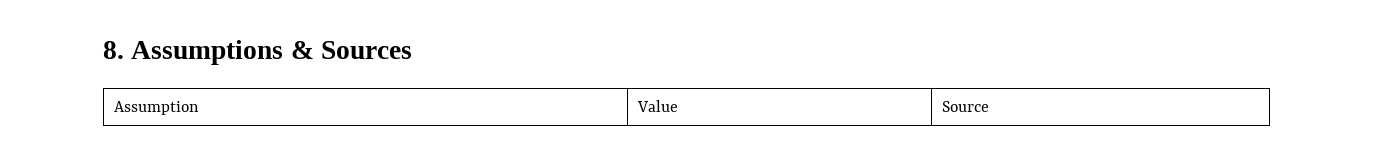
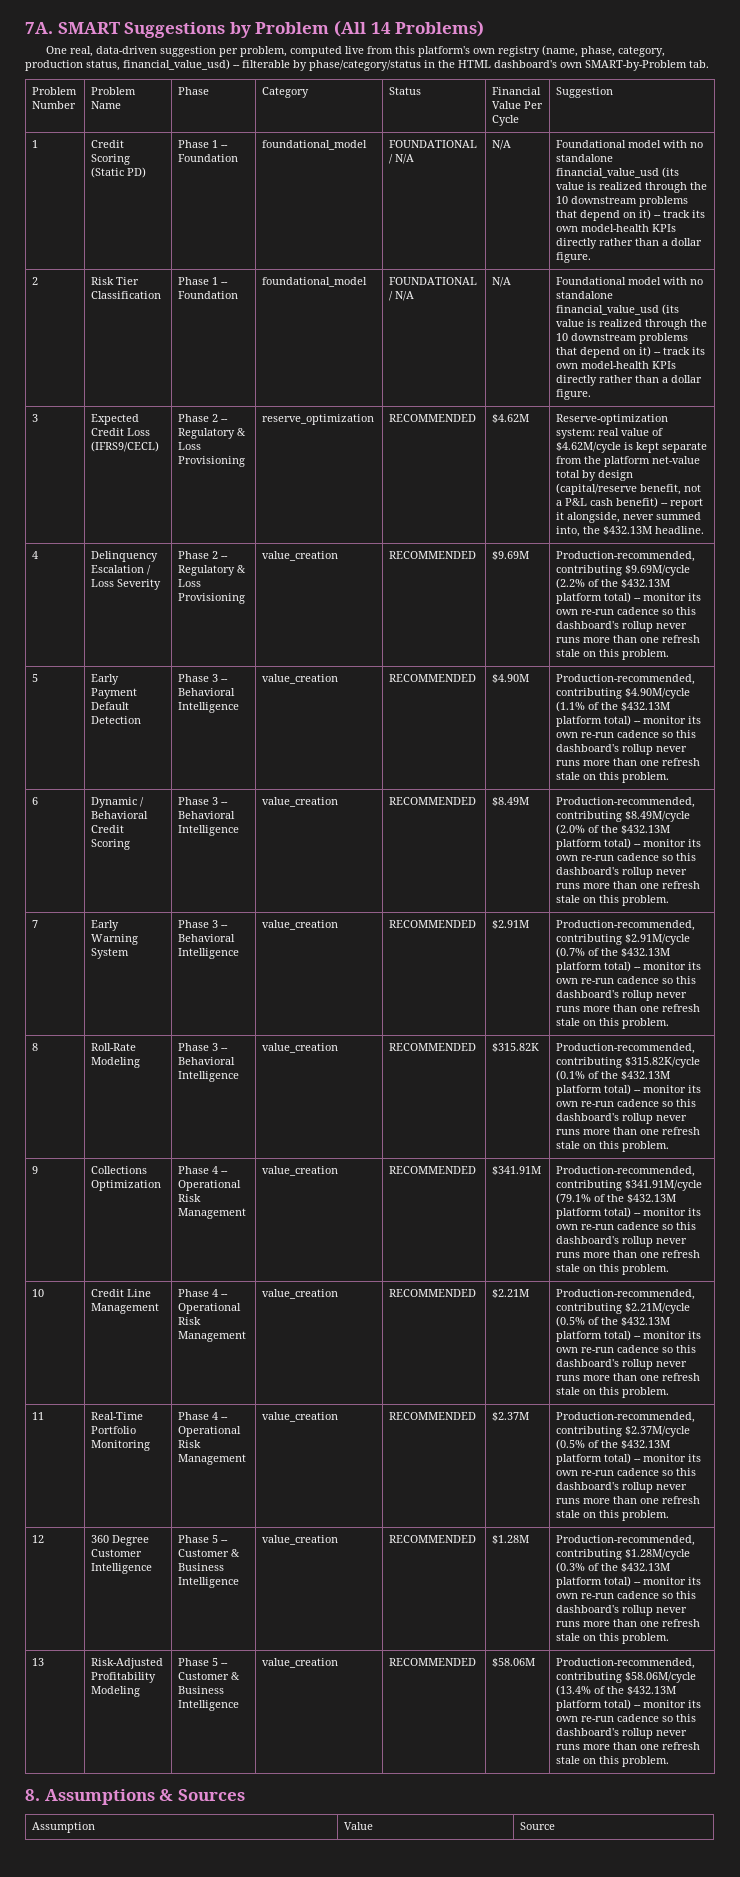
+ 7A. SMART Suggestions by Problem (All 14 Problems)
+ One real, data-driven suggestion per problem, computed live from this platform's own registry (name, phase, category, production status, financial_value_usd) -- filterable by phase/category/status in the HTML dashboard's own SMART-by-Problem tab.
+ Problem Number | Problem Name | Phase | Category | Status | Financial Value Per Cycle | Suggestion
+ 1 | Credit Scoring (Static PD) | Phase 1 -- Foundation | foundational_model | FOUNDATIONAL / N/A | N/A | Foundational model with no standalone financial_value_usd (its value is realized through the 10 downstream problems that depend on it) -- track its own model-health KPIs directly rather than a dollar figure.
+ 2 | Risk Tier Classification | Phase 1 -- Foundation | foundational_model | FOUNDATIONAL / N/A | N/A | Foundational model with no standalone financial_value_usd (its value is realized through the 10 downstream problems that depend on it) -- track its own model-health KPIs directly rather than a dollar figure.
+ 3 | Expected Credit Loss (IFRS9/CECL) | Phase 2 -- Regulatory & Loss Provisioning | reserve_optimization | RECOMMENDED | $4.62M | Reserve-optimization system: real value of $4.62M/cycle is kept separate from the platform net-value total by design (capital/reserve benefit, not a P&L cash benefit) -- report it alongside, never summed into, the $432.13M headline.
+ 4 | Delinquency Escalation / Loss Severity | Phase 2 -- Regulatory & Loss Provisioning | value_creation | RECOMMENDED | $9.69M | Production-recommended, contributing $9.69M/cycle (2.2% of the $432.13M platform total) -- monitor its own re-run cadence so this dashboard's rollup never runs more than one refresh stale on this problem.
+ 5 | Early Payment Default Detection | Phase 3 -- Behavioral Intelligence | value_creation | RECOMMENDED | $4.90M | Production-recommended, contributing $4.90M/cycle (1.1% of the $432.13M platform total) -- monitor its own re-run cadence so this dashboard's rollup never runs more than one refresh stale on this problem.
+ 6 | Dynamic / Behavioral Credit Scoring | Phase 3 -- Behavioral Intelligence | value_creation | RECOMMENDED | $8.49M | Production-recommended, contributing $8.49M/cycle (2.0% of the $432.13M platform total) -- monitor its own re-run cadence so this dashboard's rollup never runs more than one refresh stale on this problem.
+ 7 | Early Warning System | Phase 3 -- Behavioral Intelligence | value_creation | RECOMMENDED | $2.91M | Production-recommended, contributing $2.91M/cycle (0.7% of the $432.13M platform total) -- monitor its own re-run cadence so this dashboard's rollup never runs more than one refresh stale on this problem.
+ 8 | Roll-Rate Modeling | Phase 3 -- Behavioral Intelligence | value_creation | RECOMMENDED | $315.82K | Production-recommended, contributing $315.82K/cycle (0.1% of the $432.13M platform total) -- monitor its own re-run cadence so this dashboard's rollup never runs more than one refresh stale on this problem.
+ 9 | Collections Optimization | Phase 4 -- Operational Risk Management | value_creation | RECOMMENDED | $341.91M | Production-recommended, contributing $341.91M/cycle (79.1% of the $432.13M platform total) -- monitor its own re-run cadence so this dashboard's rollup never runs more than one refresh stale on this problem.
+ 10 | Credit Line Management | Phase 4 -- Operational Risk Management | value_creation | RECOMMENDED | $2.21M | Production-recommended, contributing $2.21M/cycle (0.5% of the $432.13M platform total) -- monitor its own re-run cadence so this dashboard's rollup never runs more than one refresh stale on this problem.
+ 11 | Real-Time Portfolio Monitoring | Phase 4 -- Operational Risk Management | value_creation | RECOMMENDED | $2.37M | Production-recommended, contributing $2.37M/cycle (0.5% of the $432.13M platform total) -- monitor its own re-run cadence so this dashboard's rollup never runs more than one refresh stale on this problem.
+ 12 | 360 Degree Customer Intelligence | Phase 5 -- Customer & Business Intelligence | value_creation | RECOMMENDED | $1.28M | Production-recommended, contributing $1.28M/cycle (0.3% of the $432.13M platform total) -- monitor its own re-run cadence so this dashboard's rollup never runs more than one refresh stale on this problem.
+ 13 | Risk-Adjusted Profitability Modeling | Phase 5 -- Customer & Business Intelligence | value_creation | RECOMMENDED | $58.06M | Production-recommended, contributing $58.06M/cycle (13.4% of the $432.13M platform total) -- monitor its own re-run cadence so this dashboard's rollup never runs more than one refresh stale on this problem.

